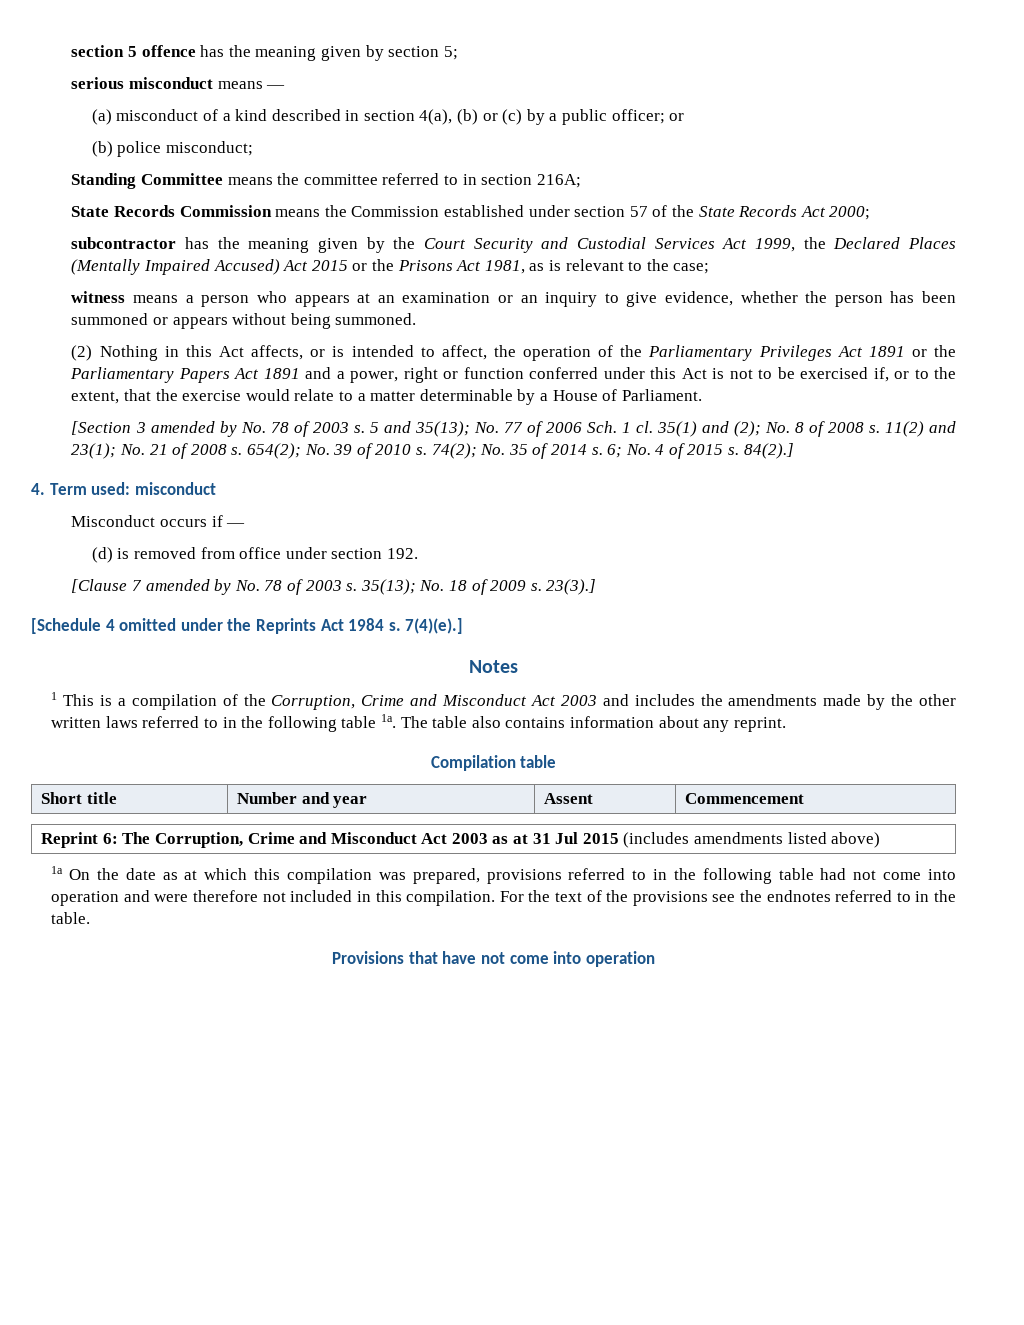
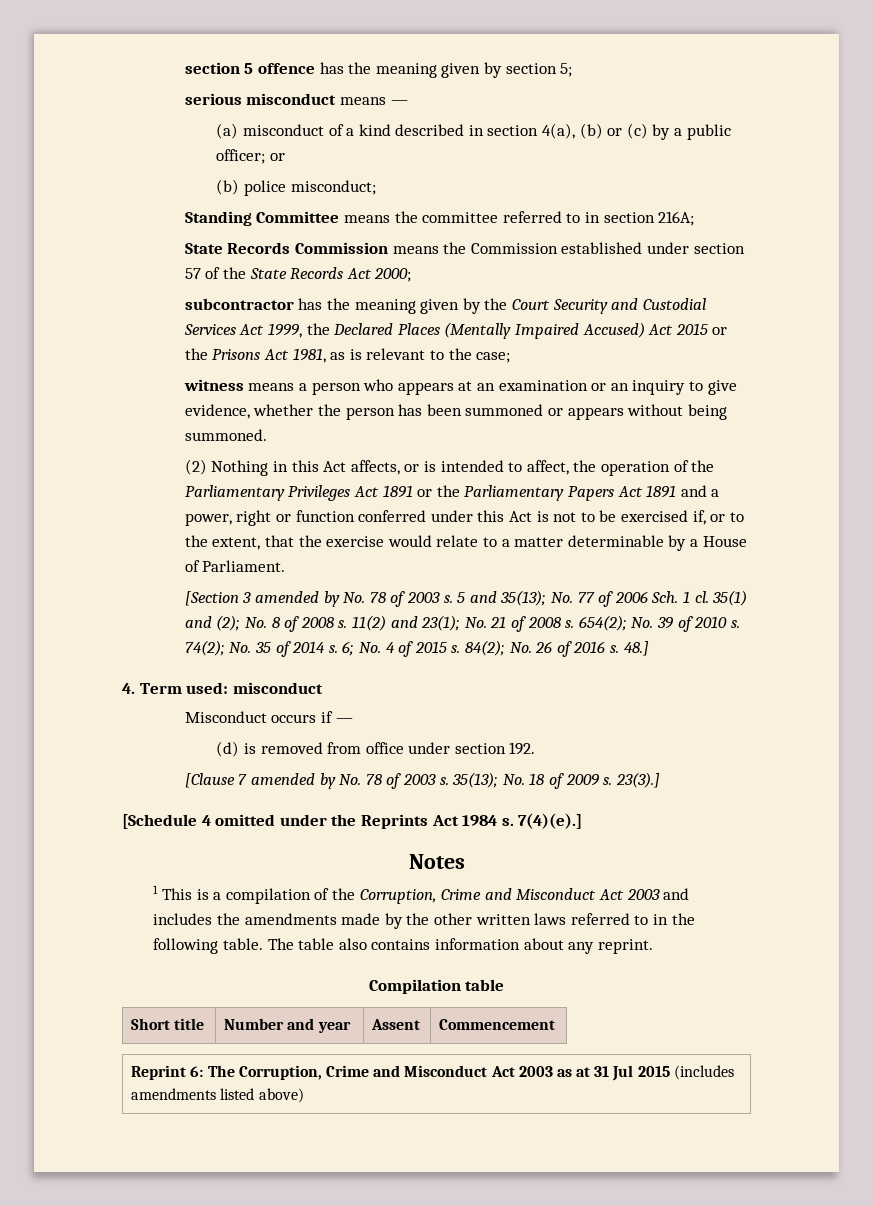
- 84(2).]
+ 84(2); No. 26 of 2016 s. 48.]
- 1 This is a compilation of the Corruption, Crime and Misconduct Act 2003 and includes the amendments made by the other written laws referred to in the following table 1a.
+ 1 This is a compilation of the Corruption, Crime and Misconduct Act 2003 and includes the amendments made by the other written laws referred to in the following table.
- 1a On the date as at which this compilation was prepared, provisions referred to in the following table had not come into operation and were therefore not included in this compilation. For the text of the provisions see the endnotes referred to in the table.
- Provisions that have not come into operation

